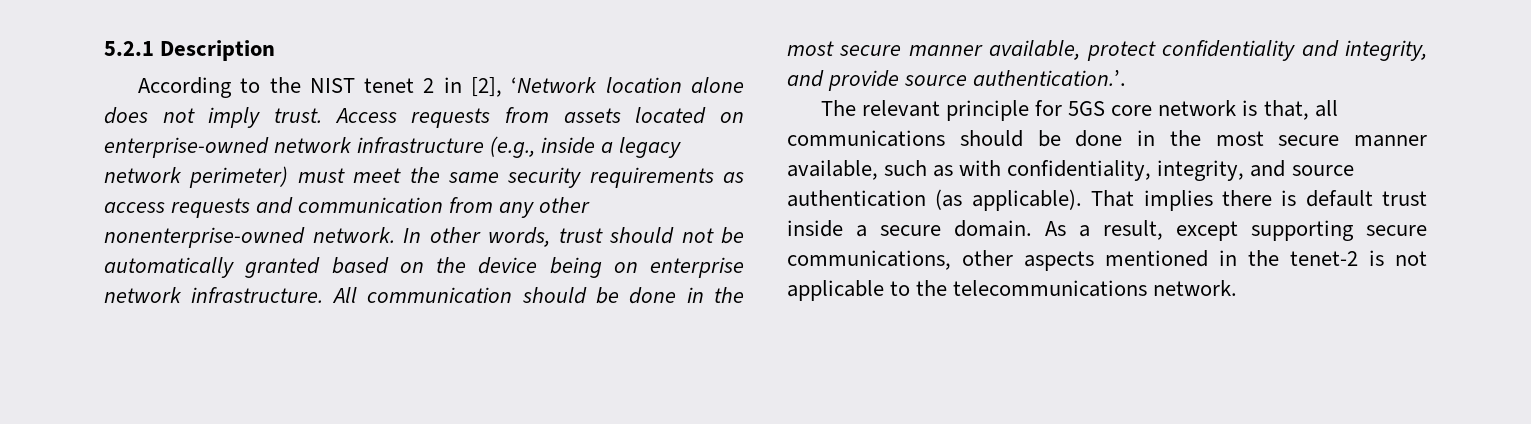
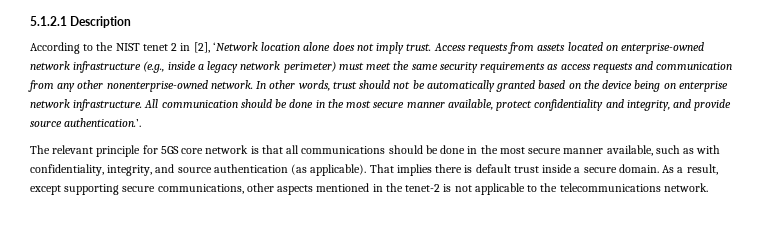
- 5.2.1 Description
+ 5.1.2.1 Description
- The relevant principle for 5GS core network is that, all communications should be done in the most secure manner available, such as with confidentiality, integrity, and source authentication (as applicable).
+ The relevant principle for 5GS core network is that all communications should be done in the most secure manner available, such as with confidentiality, integrity, and source authentication (as applicable).

